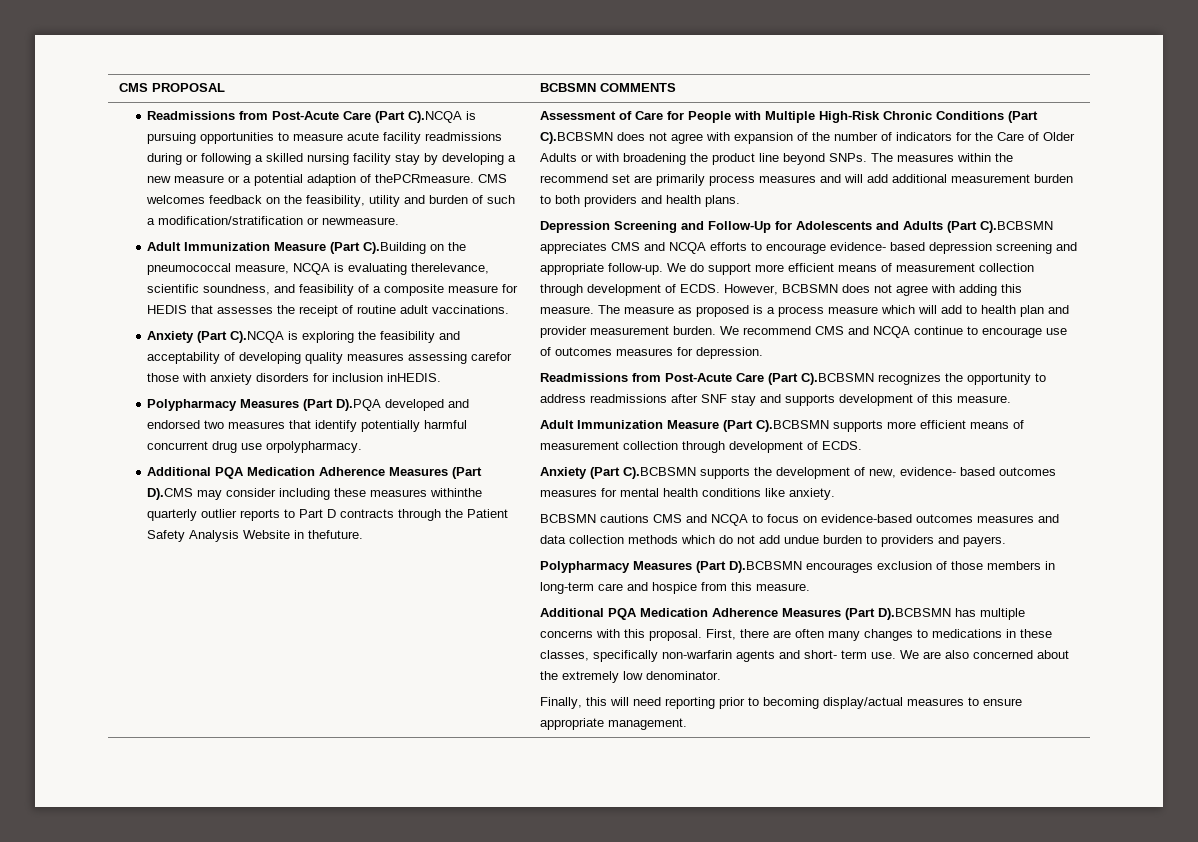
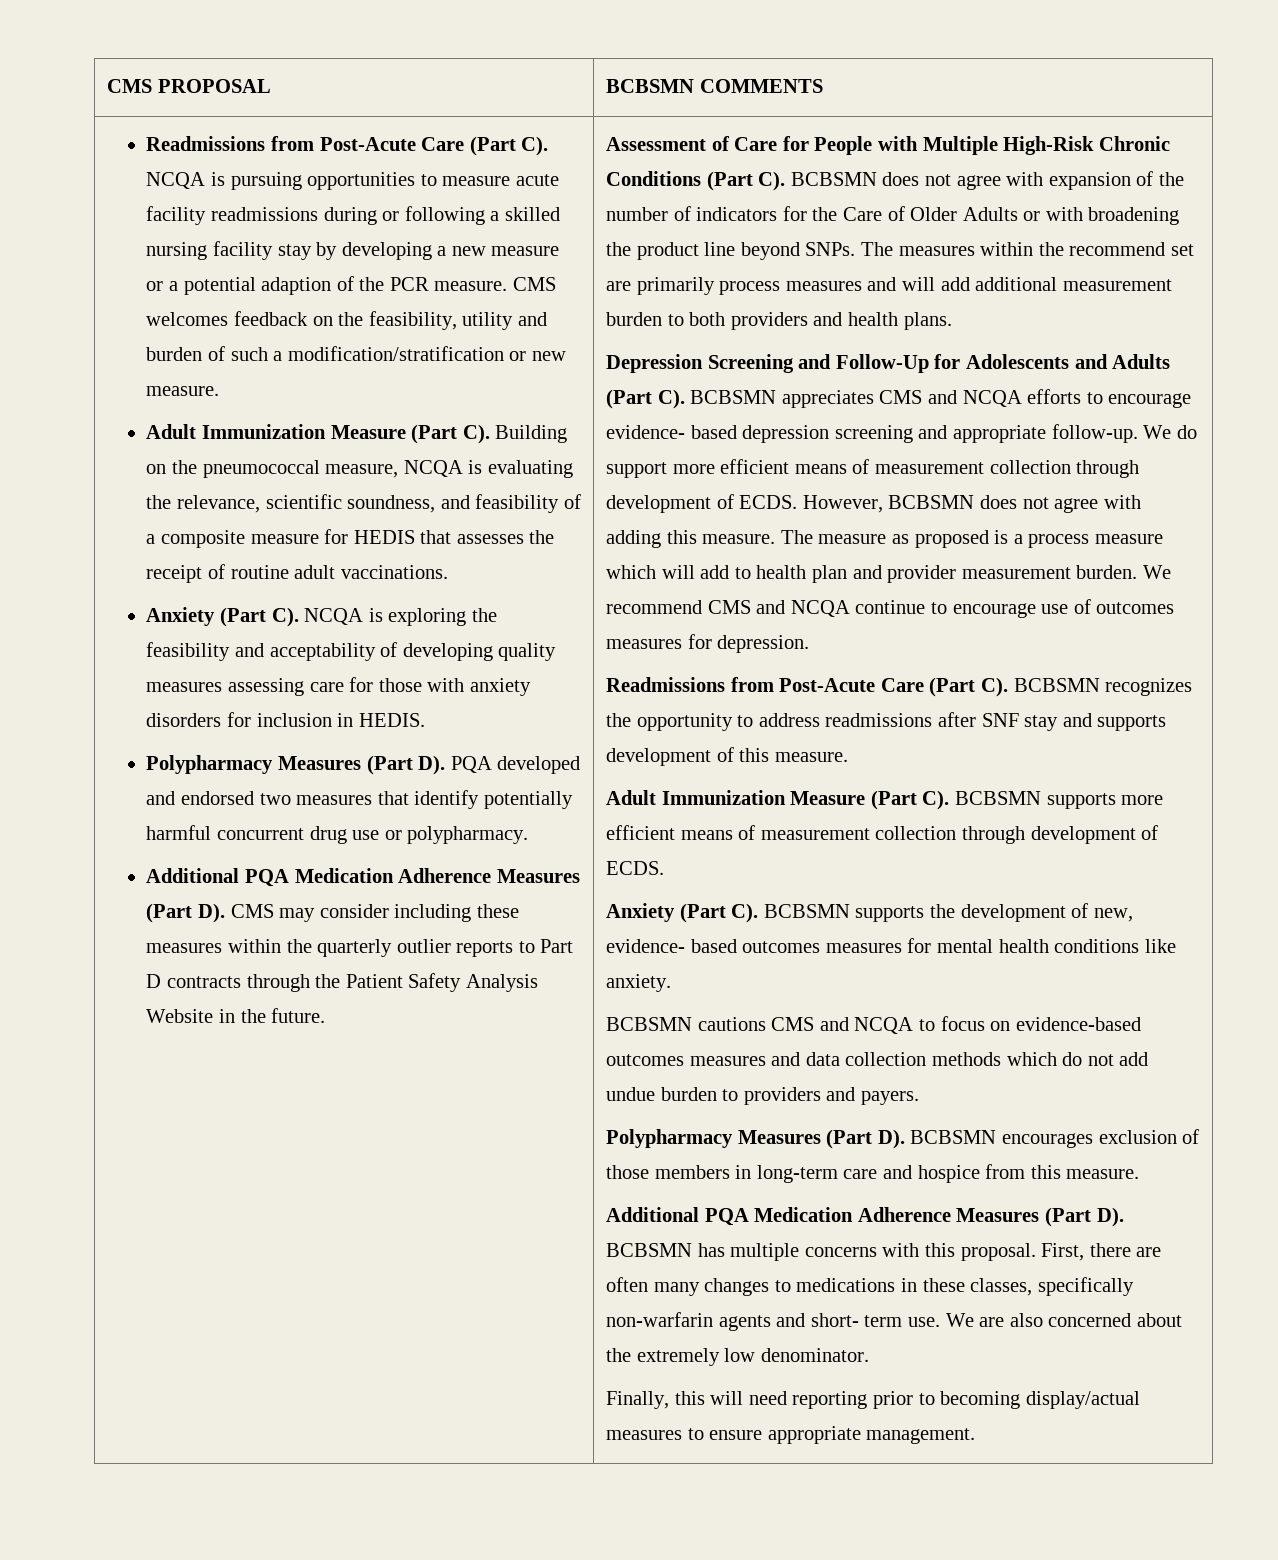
- Readmissions from Post-Acute Care (Part C).NCQA is pursuing opportunities to measure acute facility readmissions during or following a skilled nursing facility stay by developing a new measure or a potential adaption of thePCRmeasure.
+ Readmissions from Post-Acute Care (Part C). NCQA is pursuing opportunities to measure acute facility readmissions during or following a skilled nursing facility stay by developing a new measure or a potential adaption of the PCR measure.
- CMS welcomes feedback on the feasibility, utility and burden of such a modification/stratification or newmeasure.
- Adult Immunization Measure (Part C).Building on the pneumococcal measure, NCQA is evaluating therelevance, scientific soundness, and feasibility of a composite measure for HEDIS that assesses the receipt of routine adult vaccinations.
+ CMS welcomes feedback on the feasibility, utility and burden of such a modification/stratification or new measure.
+ Adult Immunization Measure (Part C). Building on the pneumococcal measure, NCQA is evaluating the relevance, scientific soundness, and feasibility of a composite measure for HEDIS that assesses the receipt of routine adult vaccinations.
- Anxiety (Part C).NCQA is exploring the feasibility and acceptability of developing quality measures assessing carefor those with anxiety disorders for inclusion inHEDIS.
- Polypharmacy Measures (Part D).PQA developed and endorsed two measures that identify potentially harmful concurrent drug use orpolypharmacy.
- Additional PQA Medication Adherence Measures (Part D).CMS may consider including these measures withinthe quarterly outlier reports to Part D contracts through the Patient Safety Analysis Website in thefuture.
+ Anxiety (Part C). NCQA is exploring the feasibility and acceptability of developing quality measures assessing care for those with anxiety disorders for inclusion in HEDIS.
+ Polypharmacy Measures (Part D). PQA developed and endorsed two measures that identify potentially harmful concurrent drug use or polypharmacy.
+ Additional PQA Medication Adherence Measures (Part D). CMS may consider including these measures within the quarterly outlier reports to Part D contracts through the Patient Safety Analysis Website in the future.
- Assessment of Care for People with Multiple High-Risk Chronic Conditions (Part C).BCBSMN does not agree with expansion of the number of indicators for the Care of Older Adults or with broadening the product line beyond SNPs.
+ Assessment of Care for People with Multiple High-Risk Chronic Conditions (Part C). BCBSMN does not agree with expansion of the number of indicators for the Care of Older Adults or with broadening the product line beyond SNPs.
- Depression Screening and Follow-Up for Adolescents and Adults (Part C).BCBSMN appreciates CMS and NCQA efforts to encourage evidence- based depression screening and appropriate follow-up.
+ Depression Screening and Follow-Up for Adolescents and Adults (Part C). BCBSMN appreciates CMS and NCQA efforts to encourage evidence- based depression screening and appropriate follow-up.
- Readmissions from Post-Acute Care (Part C).BCBSMN recognizes the opportunity to address readmissions after SNF stay and supports development of this measure.
+ Readmissions from Post-Acute Care (Part C). BCBSMN recognizes the opportunity to address readmissions after SNF stay and supports development of this measure.
- Adult Immunization Measure (Part C).BCBSMN supports more efficient means of measurement collection through development of ECDS.
+ Adult Immunization Measure (Part C). BCBSMN supports more efficient means of measurement collection through development of ECDS.
- Anxiety (Part C).BCBSMN supports the development of new, evidence- based outcomes measures for mental health conditions like anxiety.
+ Anxiety (Part C). BCBSMN supports the development of new, evidence- based outcomes measures for mental health conditions like anxiety.
- Polypharmacy Measures (Part D).BCBSMN encourages exclusion of those members in long-term care and hospice from this measure.
+ Polypharmacy Measures (Part D). BCBSMN encourages exclusion of those members in long-term care and hospice from this measure.
- Additional PQA Medication Adherence Measures (Part D).BCBSMN has multiple concerns with this proposal.
+ Additional PQA Medication Adherence Measures (Part D). BCBSMN has multiple concerns with this proposal.

